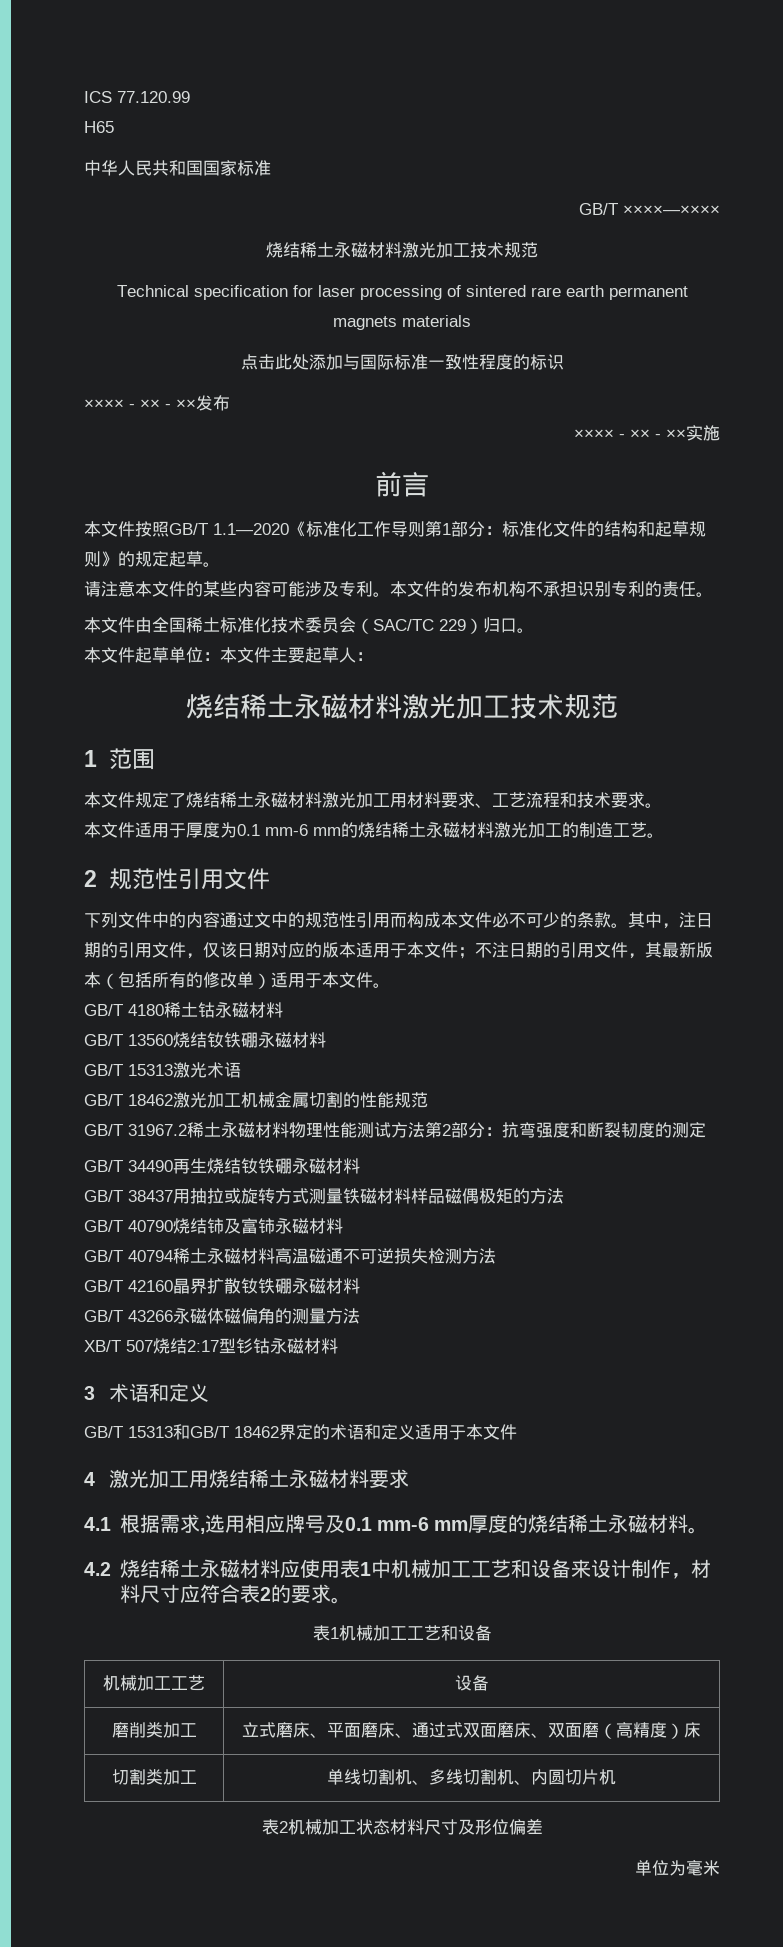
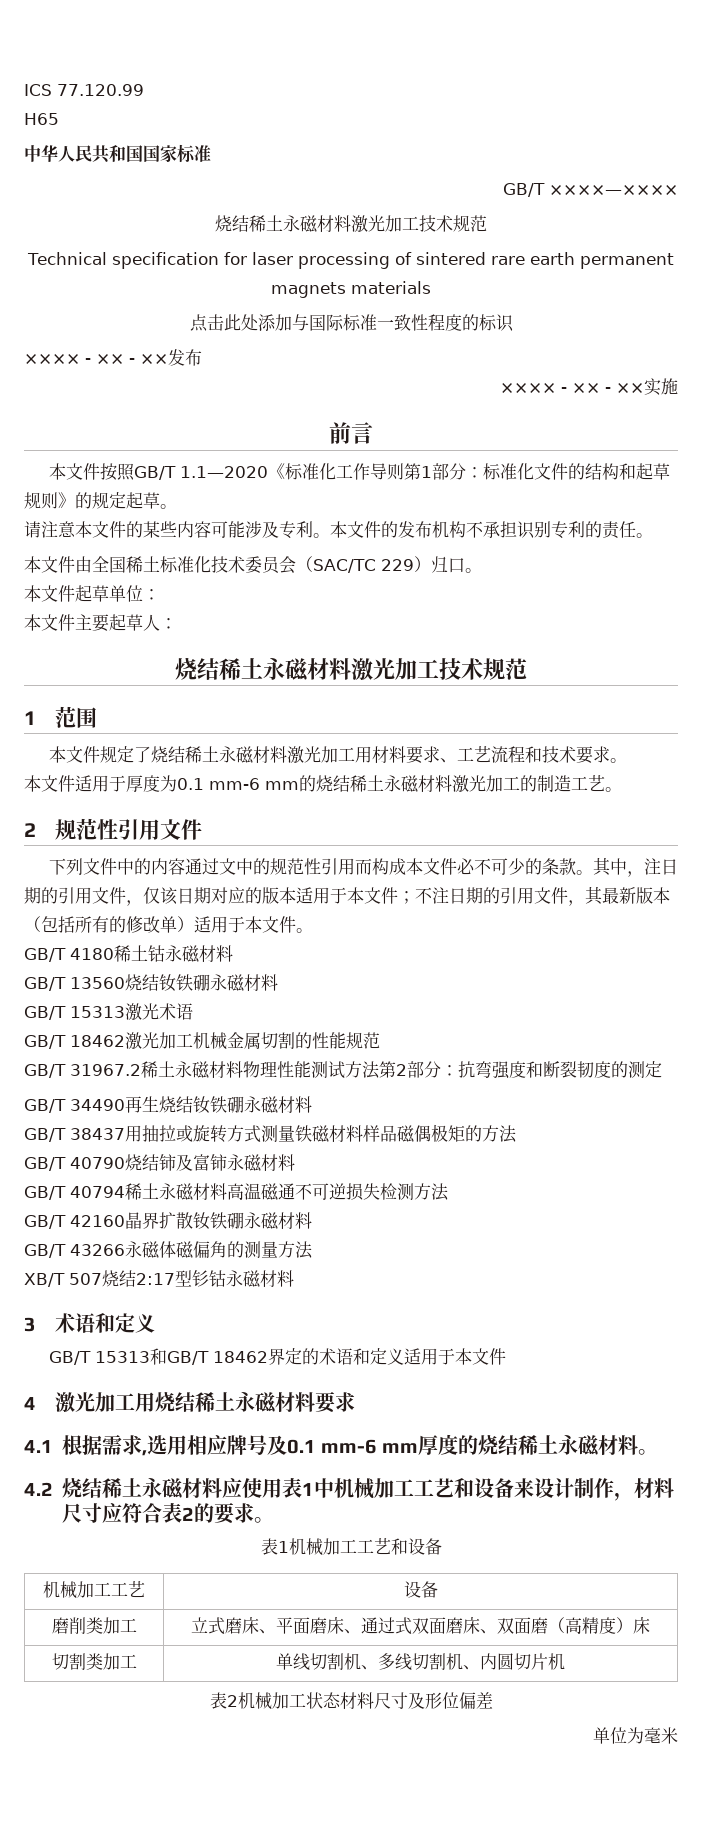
- 本文件起草单位：本文件主要起草人：
+ 本文件起草单位：
+ 本文件主要起草人：

